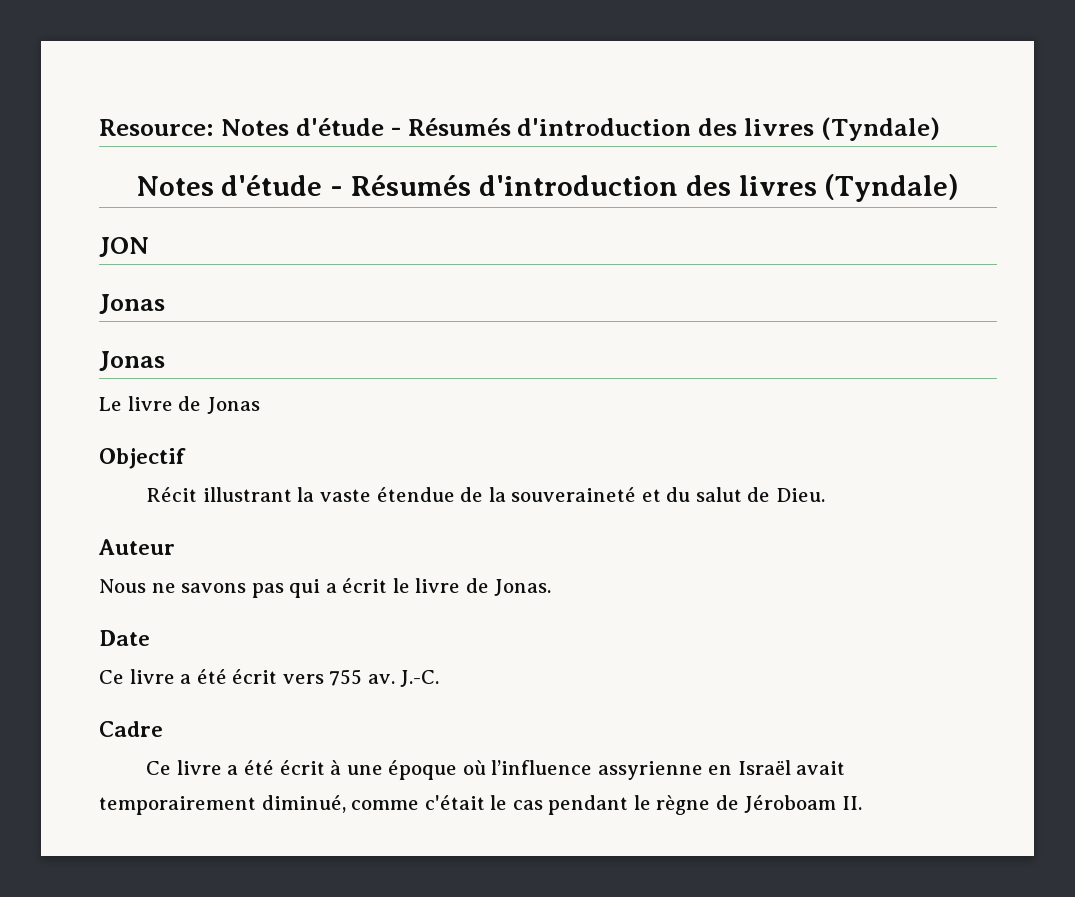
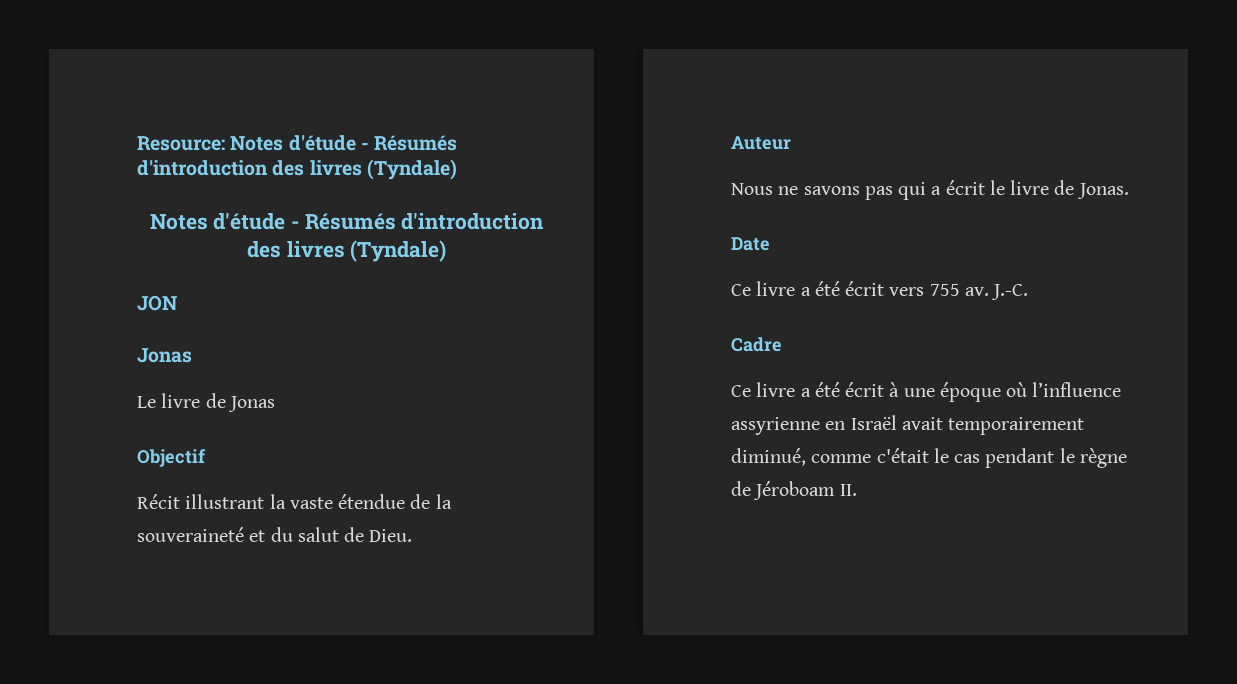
  JON
- Jonas

